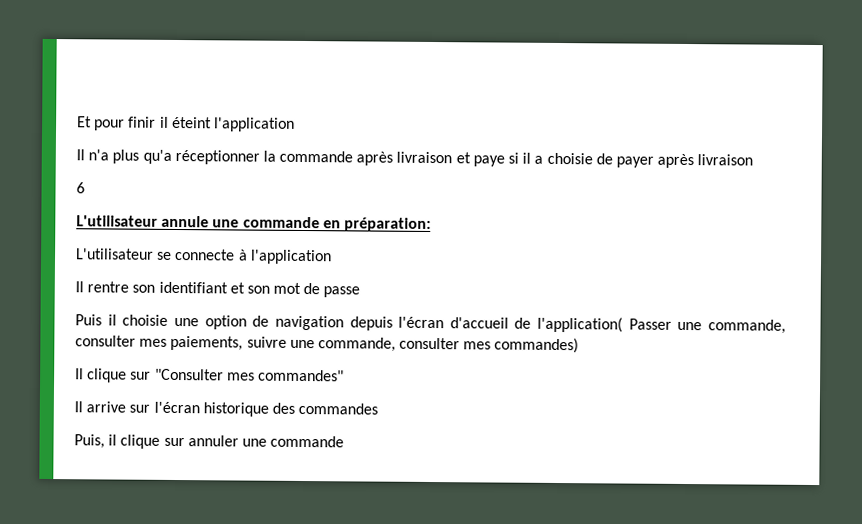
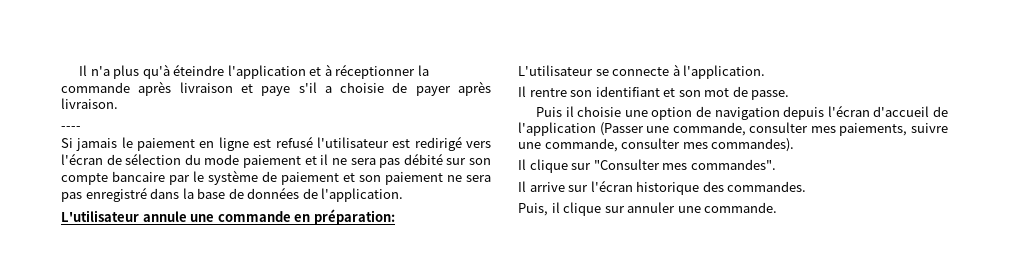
- Et pour finir il éteint l'application
- Il n'a plus qu'a réceptionner la commande après livraison et paye si il a choisie de payer après livraison
- 6
+ Il n'a plus qu'à éteindre l'application et à réceptionner la commande après livraison et paye s'il a choisie de payer après livraison.
+ ----
+ Si jamais le paiement en ligne est refusé l'utilisateur est redirigé vers l'écran de sélection du mode paiement et il ne sera pas débité sur son compte bancaire par le système de paiement et son paiement ne sera pas enregistré dans la base de données de l'application.
- L'utilisateur se connecte à l'application
+ L'utilisateur se connecte à l'application.
- Il rentre son identifiant et son mot de passe
+ Il rentre son identifiant et son mot de passe.
- Puis il choisie une option de navigation depuis l'écran d'accueil de l'application( Passer une commande, consulter mes paiements, suivre une commande, consulter mes commandes)
+ Puis il choisie une option de navigation depuis l'écran d'accueil de l'application (Passer une commande, consulter mes paiements, suivre une commande, consulter mes commandes).
- Il clique sur "Consulter mes commandes"
+ Il clique sur "Consulter mes commandes".
- Il arrive sur l'écran historique des commandes
+ Il arrive sur l'écran historique des commandes.
- Puis, il clique sur annuler une commande
+ Puis, il clique sur annuler une commande.

